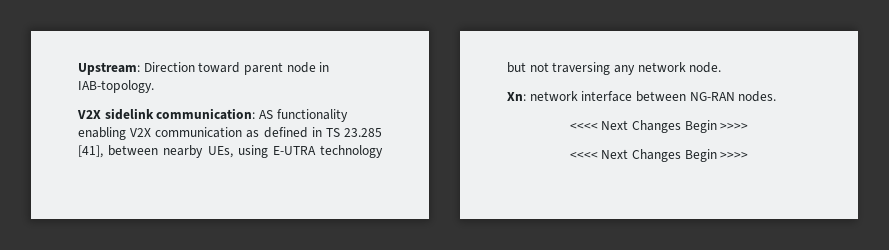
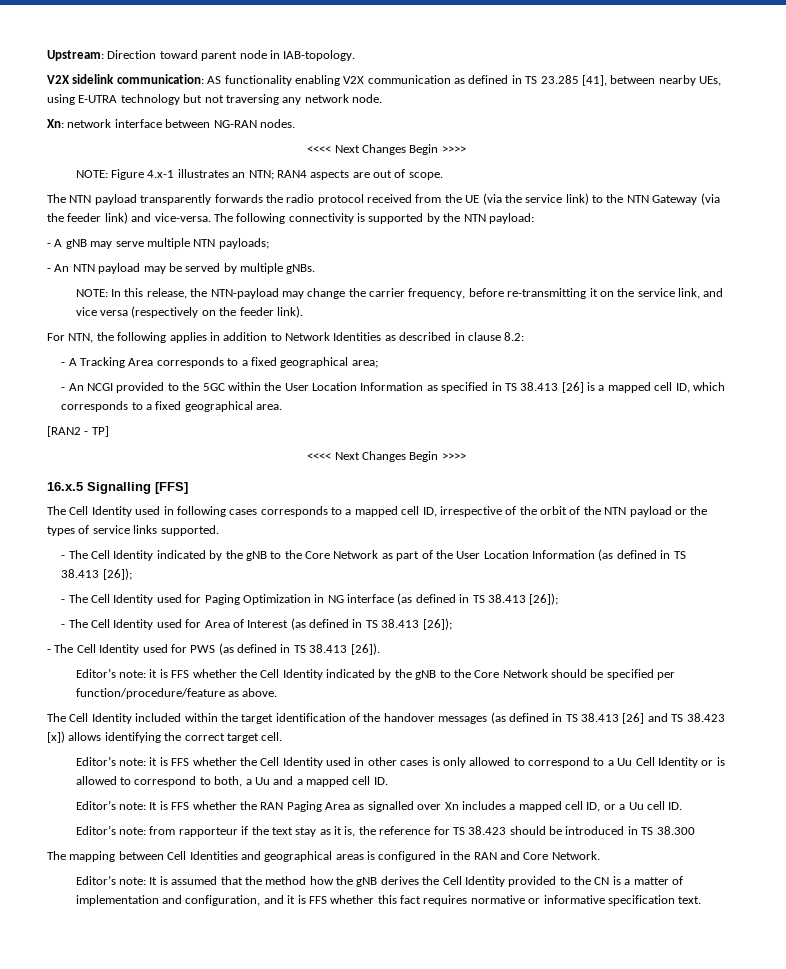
  Xn: network interface between NG-RAN nodes.
  <<<< Next Changes Begin >>>>
+ NOTE: Figure 4.x-1 illustrates an NTN; RAN4 aspects are out of scope.
+ The NTN payload transparently forwards the radio protocol received from the UE (via the service link) to the NTN Gateway (via the feeder link) and vice-versa. The following connectivity is supported by the NTN payload:
+ - A gNB may serve multiple NTN payloads;
+ - An NTN payload may be served by multiple gNBs.
+ NOTE: In this release, the NTN-payload may change the carrier frequency, before re-transmitting it on the service link, and vice versa (respectively on the feeder link).
+ For NTN, the following applies in addition to Network Identities as described in clause 8.2:
+ - A Tracking Area corresponds to a fixed geographical area;
+ - An NCGI provided to the 5GC within the User Location Information as specified in TS 38.413 [26] is a mapped cell ID, which corresponds to a fixed geographical area.
+ [RAN2 - TP]
  <<<< Next Changes Begin >>>>
+ 16.x.5 Signalling [FFS]
+ The Cell Identity used in following cases corresponds to a mapped cell ID, irrespective of the orbit of the NTN payload or the types of service links supported.
+ - The Cell Identity indicated by the gNB to the Core Network as part of the User Location Information (as defined in TS 38.413 [26]);
+ - The Cell Identity used for Paging Optimization in NG interface (as defined in TS 38.413 [26]);
+ - The Cell Identity used for Area of Interest (as defined in TS 38.413 [26]);
+ - The Cell Identity used for PWS (as defined in TS 38.413 [26]).
+ Editor’s note: it is FFS whether the Cell Identity indicated by the gNB to the Core Network should be specified per function/procedure/feature as above.
+ The Cell Identity included within the target identification of the handover messages (as defined in TS 38.413 [26] and TS 38.423 [x]) allows identifying the correct target cell.
+ Editor’s note: it is FFS whether the Cell Identity used in other cases is only allowed to correspond to a Uu Cell Identity or is allowed to correspond to both, a Uu and a mapped cell ID.
+ Editor’s note: It is FFS whether the RAN Paging Area as signalled over Xn includes a mapped cell ID, or a Uu cell ID.
+ Editor’s note: from rapporteur if the text stay as it is, the reference for TS 38.423 should be introduced in TS 38.300
+ The mapping between Cell Identities and geographical areas is configured in the RAN and Core Network.
+ Editor’s note: It is assumed that the method how the gNB derives the Cell Identity provided to the CN is a matter of implementation and configuration, and it is FFS whether this fact requires normative or informative specification text.

